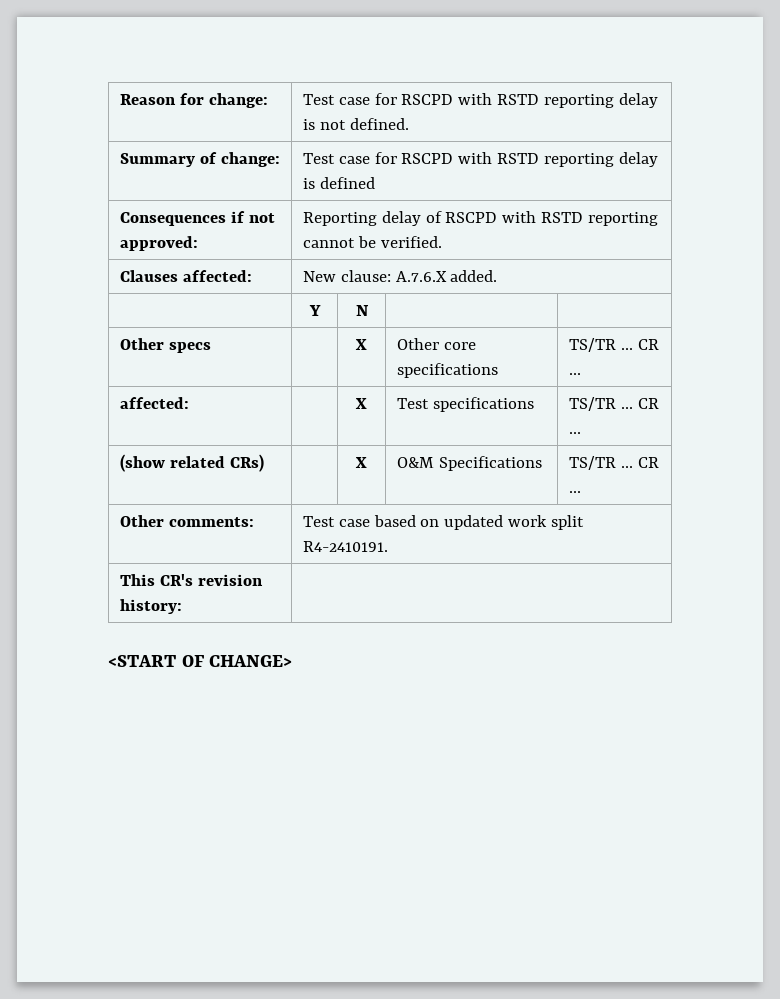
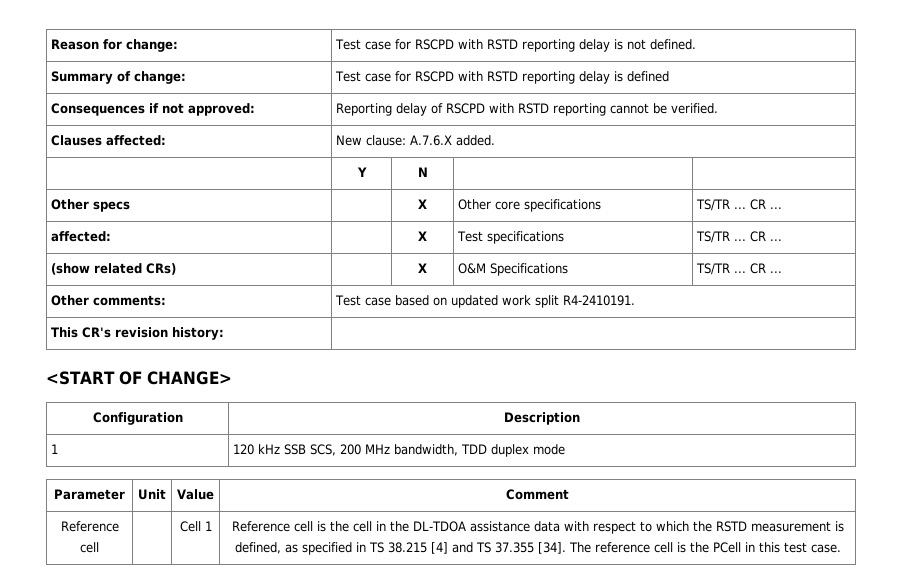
+ Configuration | Description
+ 1 | 120 kHz SSB SCS, 200 MHz bandwidth, TDD duplex mode
+ Parameter | Unit | Value | Comment
+ Reference cell | | Cell 1 | Reference cell is the cell in the DL-TDOA assistance data with respect to which the RSTD measurement is defined, as specified in TS 38.215 [4] and TS 37.355 [34]. The reference cell is the PCell in this test case.

